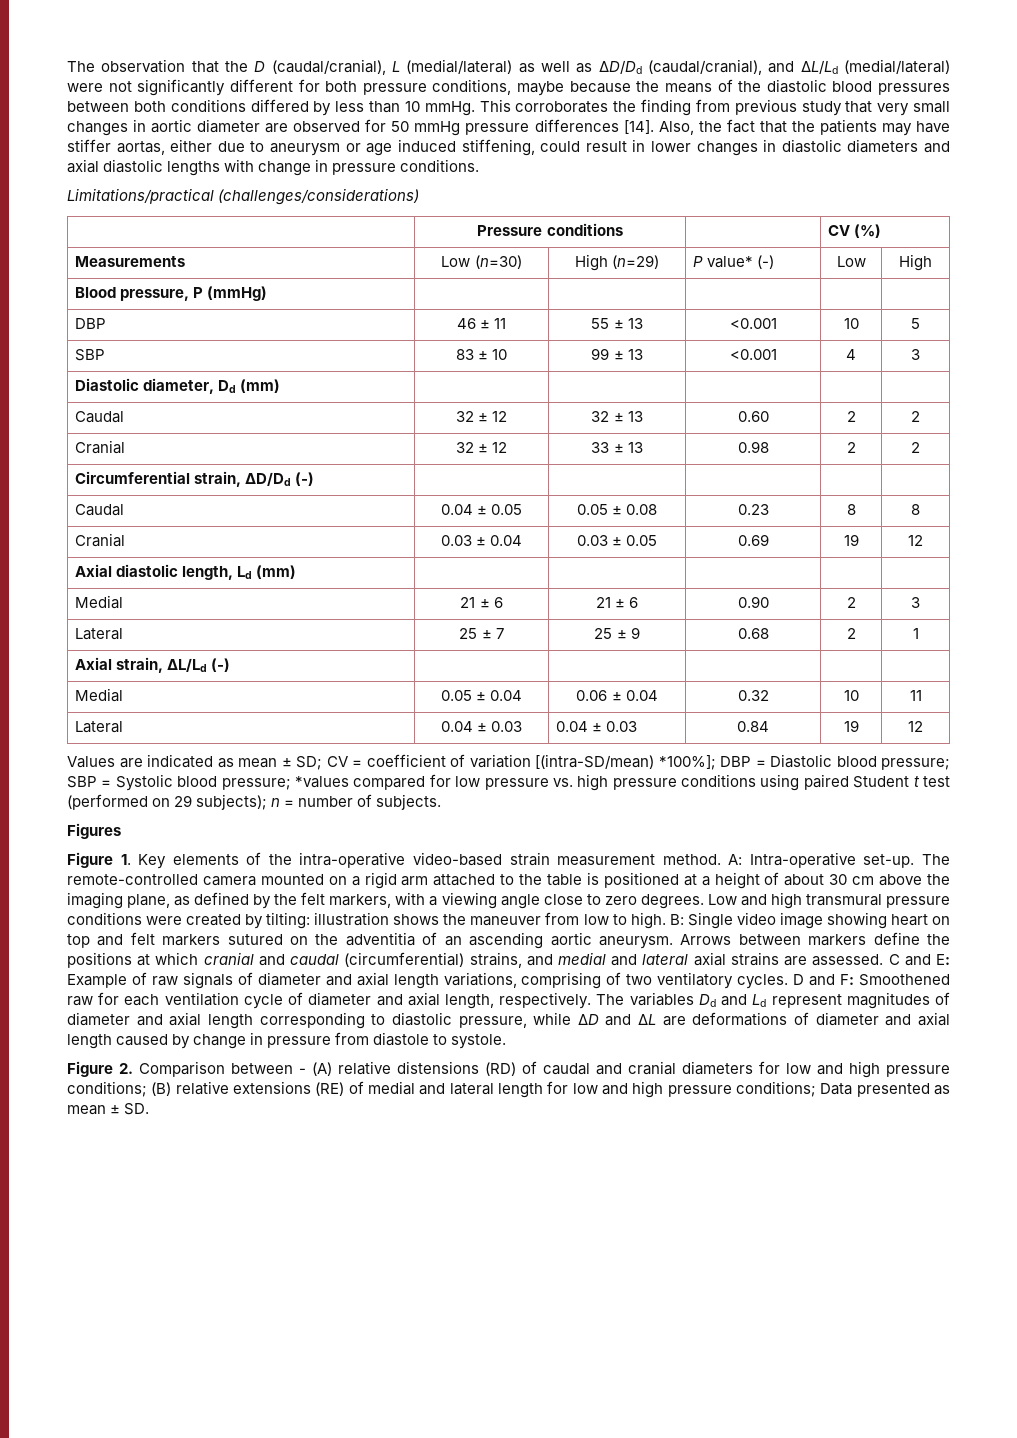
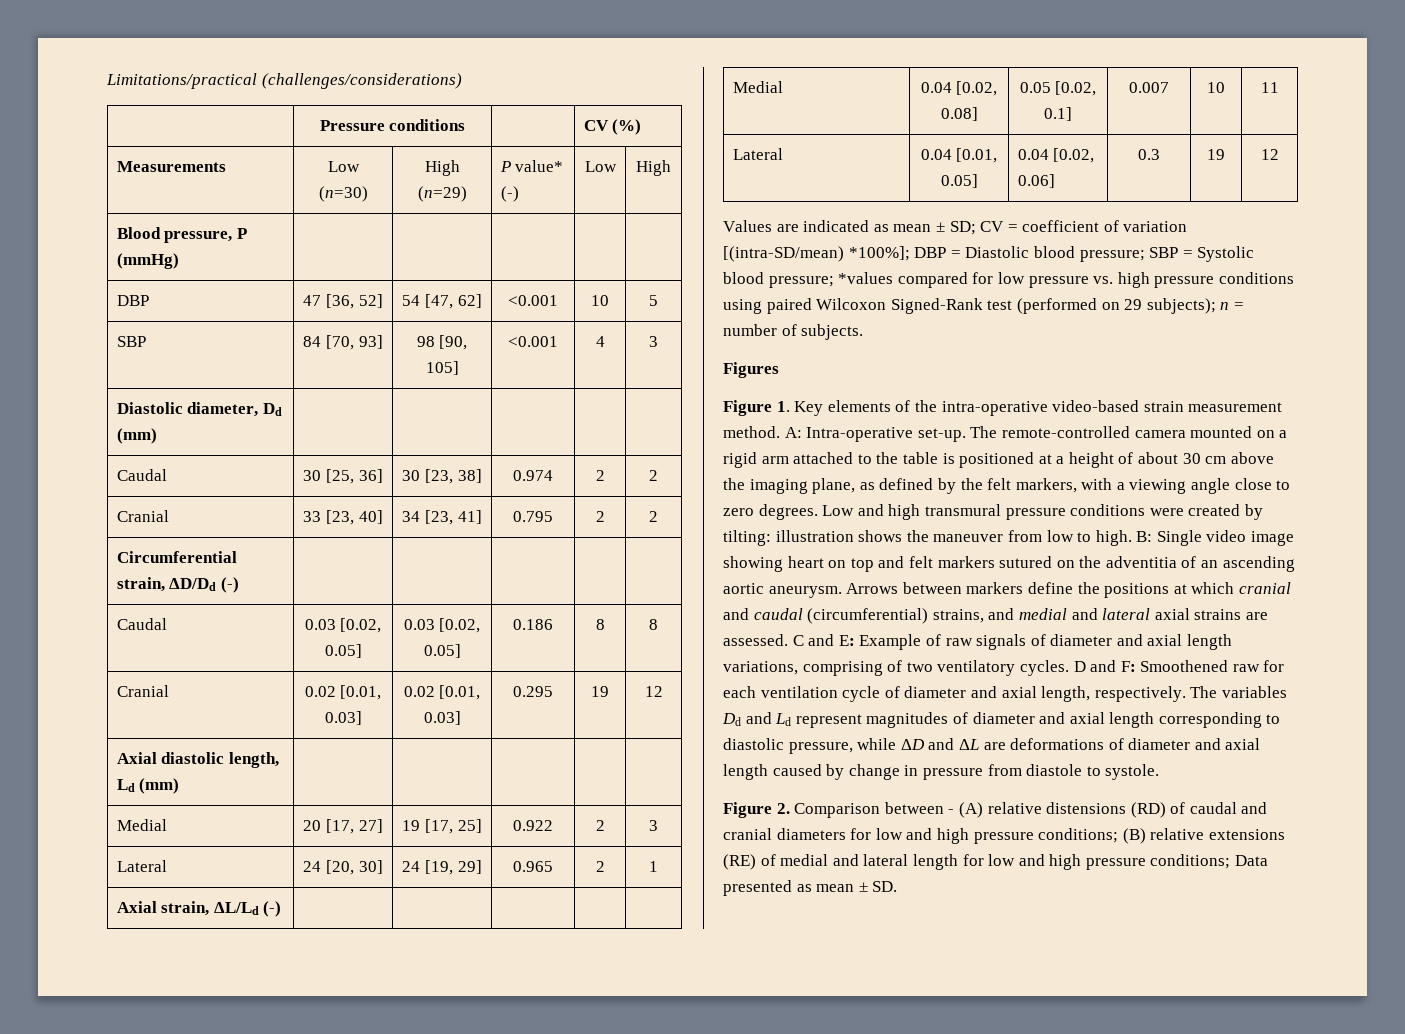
- The observation that the D (caudal/cranial), L (medial/lateral) as well as ΔD/Dd (caudal/cranial), and ΔL/Ld (medial/lateral) were not significantly different for both pressure conditions, maybe because the means of the diastolic blood pressures between both conditions differed by less than 10 mmHg. This corroborates the finding from previous study that very small changes in aortic diameter are observed for 50 mmHg pressure differences [14]. Also, the fact that the patients may have stiffer aortas, either due to aneurysm or age induced stiffening, could result in lower changes in diastolic diameters and axial diastolic lengths with change in pressure conditions.
- DBP | 46 ± 11 | 55 ± 13 | <0.001 | 10 | 5
- SBP | 83 ± 10 | 99 ± 13 | <0.001 | 4 | 3
+ DBP | 47 [36, 52] | 54 [47, 62] | <0.001 | 10 | 5
+ SBP | 84 [70, 93] | 98 [90, 105] | <0.001 | 4 | 3
- Caudal | 32 ± 12 | 32 ± 13 | 0.60 | 2 | 2
- Cranial | 32 ± 12 | 33 ± 13 | 0.98 | 2 | 2
+ Caudal | 30 [25, 36] | 30 [23, 38] | 0.974 | 2 | 2
+ Cranial | 33 [23, 40] | 34 [23, 41] | 0.795 | 2 | 2
- Caudal | 0.04 ± 0.05 | 0.05 ± 0.08 | 0.23 | 8 | 8
- Cranial | 0.03 ± 0.04 | 0.03 ± 0.05 | 0.69 | 19 | 12
+ Caudal | 0.03 [0.02, 0.05] | 0.03 [0.02, 0.05] | 0.186 | 8 | 8
+ Cranial | 0.02 [0.01, 0.03] | 0.02 [0.01, 0.03] | 0.295 | 19 | 12
- Medial | 21 ± 6 | 21 ± 6 | 0.90 | 2 | 3
- Lateral | 25 ± 7 | 25 ± 9 | 0.68 | 2 | 1
+ Medial | 20 [17, 27] | 19 [17, 25] | 0.922 | 2 | 3
+ Lateral | 24 [20, 30] | 24 [19, 29] | 0.965 | 2 | 1
- Medial | 0.05 ± 0.04 | 0.06 ± 0.04 | 0.32 | 10 | 11
+ Medial | 0.04 [0.02, 0.08] | 0.05 [0.02, 0.1] | 0.007 | 10 | 11
- Lateral | 0.04 ± 0.03 | 0.04 ± 0.03 | 0.84 | 19 | 12
+ Lateral | 0.04 [0.01, 0.05] | 0.04 [0.02, 0.06] | 0.3 | 19 | 12
- Values are indicated as mean ± SD; CV = coefficient of variation [(intra-SD/mean) *100%]; DBP = Diastolic blood pressure; SBP = Systolic blood pressure; *values compared for low pressure vs. high pressure conditions using paired Student t test (performed on 29 subjects); n = number of subjects.
+ Values are indicated as mean ± SD; CV = coefficient of variation [(intra-SD/mean) *100%]; DBP = Diastolic blood pressure; SBP = Systolic blood pressure; *values compared for low pressure vs. high pressure conditions using paired Wilcoxon Signed-Rank test (performed on 29 subjects); n = number of subjects.

